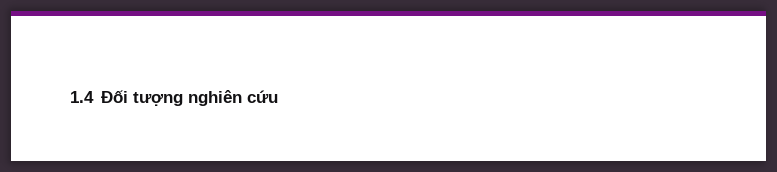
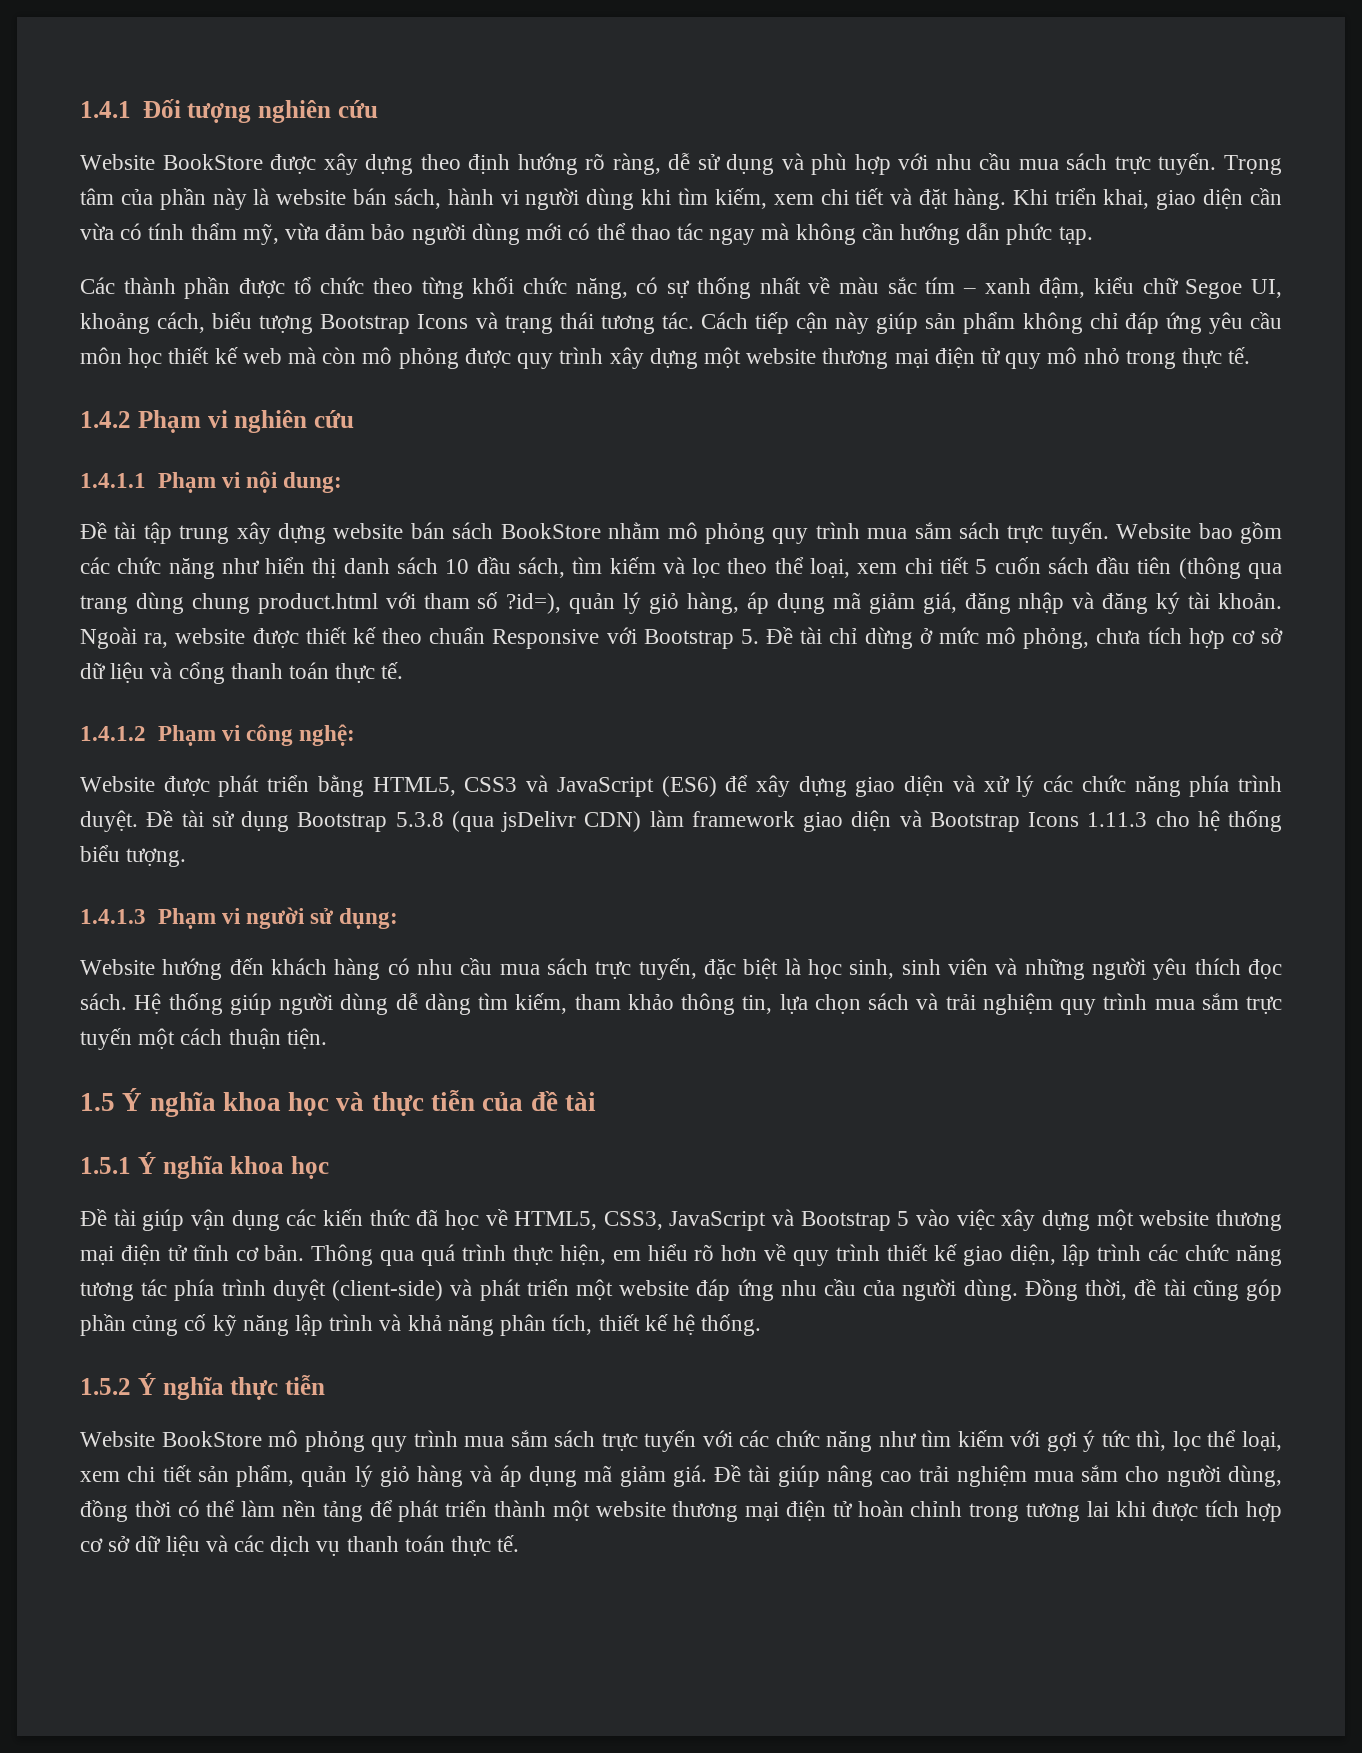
- 1.4 Đối tượng nghiên cứu
+ 1.4.1 Đối tượng nghiên cứu
+ Website BookStore được xây dựng theo định hướng rõ ràng, dễ sử dụng và phù hợp với nhu cầu mua sách trực tuyến. Trọng tâm của phần này là website bán sách, hành vi người dùng khi tìm kiếm, xem chi tiết và đặt hàng. Khi triển khai, giao diện cần vừa có tính thẩm mỹ, vừa đảm bảo người dùng mới có thể thao tác ngay mà không cần hướng dẫn phức tạp.
+ Các thành phần được tổ chức theo từng khối chức năng, có sự thống nhất về màu sắc tím – xanh đậm, kiểu chữ Segoe UI, khoảng cách, biểu tượng Bootstrap Icons và trạng thái tương tác. Cách tiếp cận này giúp sản phẩm không chỉ đáp ứng yêu cầu môn học thiết kế web mà còn mô phỏng được quy trình xây dựng một website thương mại điện tử quy mô nhỏ trong thực tế.
+ 1.4.2 Phạm vi nghiên cứu
+ 1.4.1.1 Phạm vi nội dung:
+ Đề tài tập trung xây dựng website bán sách BookStore nhằm mô phỏng quy trình mua sắm sách trực tuyến. Website bao gồm các chức năng như hiển thị danh sách 10 đầu sách, tìm kiếm và lọc theo thể loại, xem chi tiết 5 cuốn sách đầu tiên (thông qua trang dùng chung product.html với tham số ?id=), quản lý giỏ hàng, áp dụng mã giảm giá, đăng nhập và đăng ký tài khoản. Ngoài ra, website được thiết kế theo chuẩn Responsive với Bootstrap 5. Đề tài chỉ dừng ở mức mô phỏng, chưa tích hợp cơ sở dữ liệu và cổng thanh toán thực tế.
+ 1.4.1.2 Phạm vi công nghệ:
+ Website được phát triển bằng HTML5, CSS3 và JavaScript (ES6) để xây dựng giao diện và xử lý các chức năng phía trình duyệt. Đề tài sử dụng Bootstrap 5.3.8 (qua jsDelivr CDN) làm framework giao diện và Bootstrap Icons 1.11.3 cho hệ thống biểu tượng.
+ 1.4.1.3 Phạm vi người sử dụng:
+ Website hướng đến khách hàng có nhu cầu mua sách trực tuyến, đặc biệt là học sinh, sinh viên và những người yêu thích đọc sách. Hệ thống giúp người dùng dễ dàng tìm kiếm, tham khảo thông tin, lựa chọn sách và trải nghiệm quy trình mua sắm trực tuyến một cách thuận tiện.
+ 1.5 Ý nghĩa khoa học và thực tiễn của đề tài
+ 1.5.1 Ý nghĩa khoa học
+ Đề tài giúp vận dụng các kiến thức đã học về HTML5, CSS3, JavaScript và Bootstrap 5 vào việc xây dựng một website thương mại điện tử tĩnh cơ bản. Thông qua quá trình thực hiện, em hiểu rõ hơn về quy trình thiết kế giao diện, lập trình các chức năng tương tác phía trình duyệt (client-side) và phát triển một website đáp ứng nhu cầu của người dùng. Đồng thời, đề tài cũng góp phần củng cố kỹ năng lập trình và khả năng phân tích, thiết kế hệ thống.
+ 1.5.2 Ý nghĩa thực tiễn
+ Website BookStore mô phỏng quy trình mua sắm sách trực tuyến với các chức năng như tìm kiếm với gợi ý tức thì, lọc thể loại, xem chi tiết sản phẩm, quản lý giỏ hàng và áp dụng mã giảm giá. Đề tài giúp nâng cao trải nghiệm mua sắm cho người dùng, đồng thời có thể làm nền tảng để phát triển thành một website thương mại điện tử hoàn chỉnh trong tương lai khi được tích hợp cơ sở dữ liệu và các dịch vụ thanh toán thực tế.

